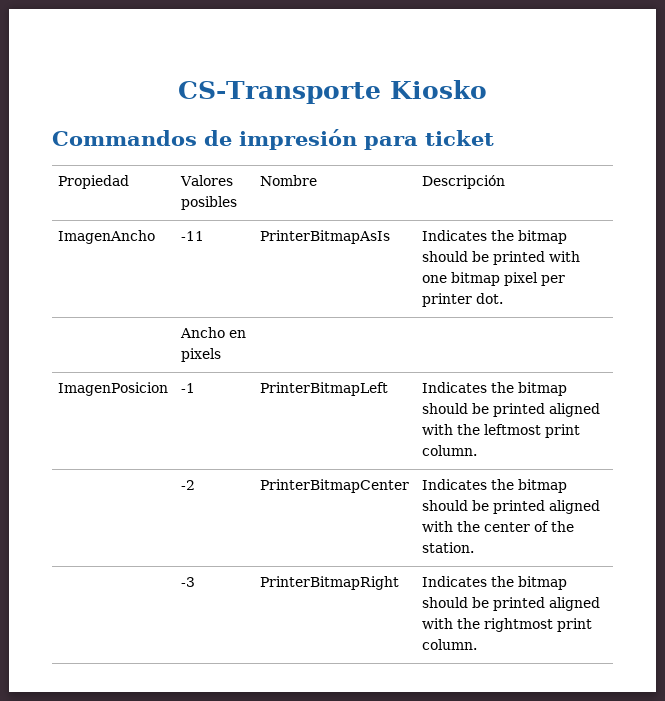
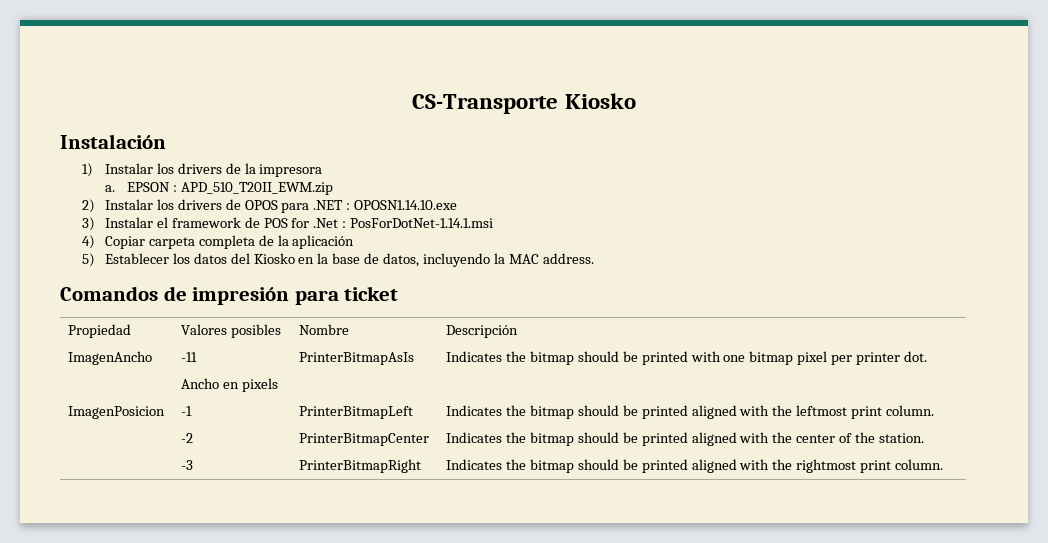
- Commandos de impresión para ticket
+ Instalación
+ 1) Instalar los drivers de la impresora
+ a. EPSON : APD_510_T20II_EWM.zip
+ 2) Instalar los drivers de OPOS para .NET : OPOSN1.14.10.exe
+ 3) Instalar el framework de POS for .Net : PosForDotNet-1.14.1.msi
+ 4) Copiar carpeta completa de la aplicación
+ 5) Establecer los datos del Kiosko en la base de datos, incluyendo la MAC address.
+ Comandos de impresión para ticket

